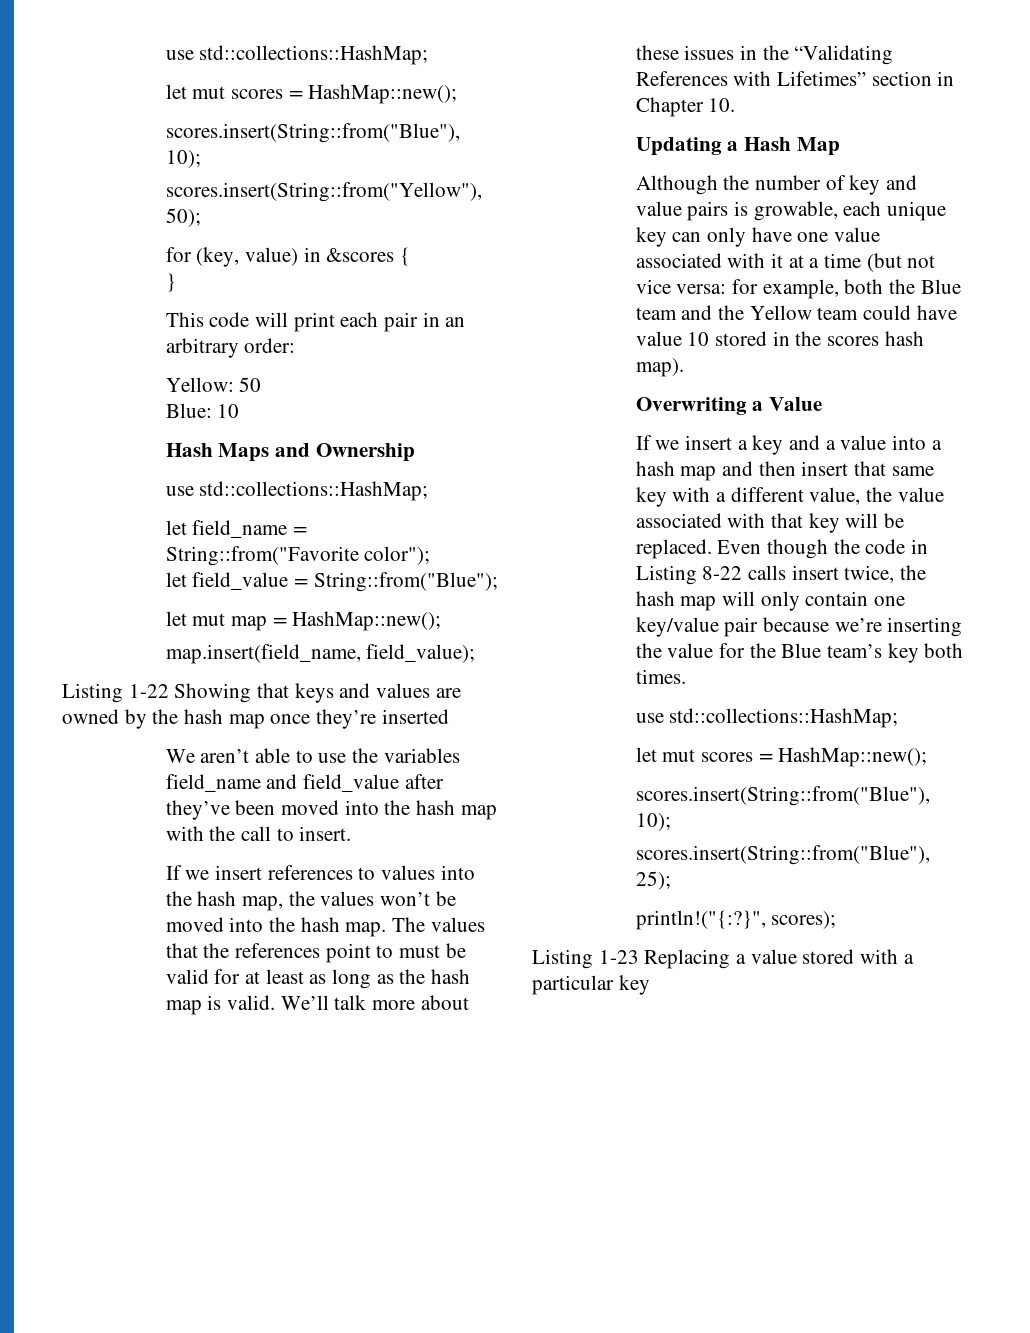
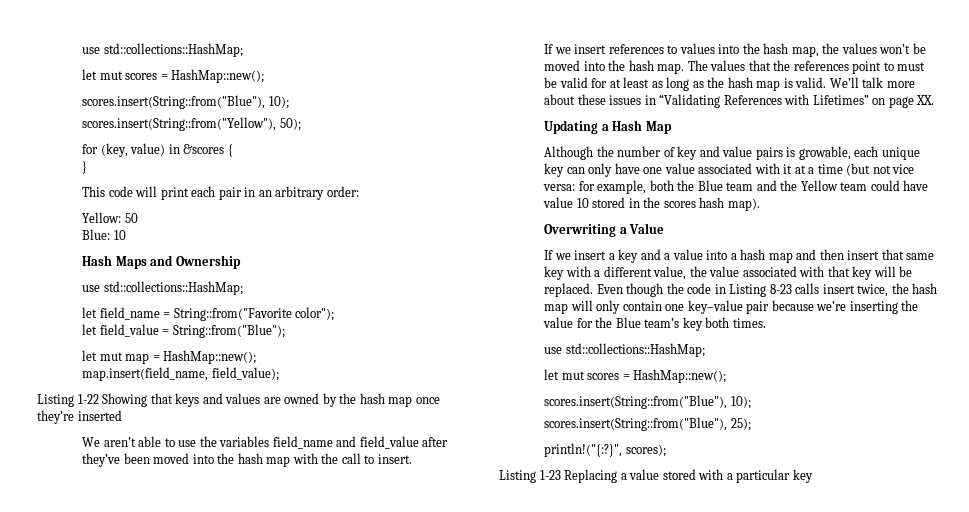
- We’ll talk more about these issues in the “Validating References with Lifetimes” section in Chapter 10.
+ We’ll talk more about these issues in “Validating References with Lifetimes” on page XX.
- Even though the code in Listing 8-22 calls insert twice, the hash map will only contain one key/value pair because we’re inserting the value for the Blue team’s key both times.
+ Even though the code in Listing 8-23 calls insert twice, the hash map will only contain one key–value pair because we’re inserting the value for the Blue team’s key both times.

